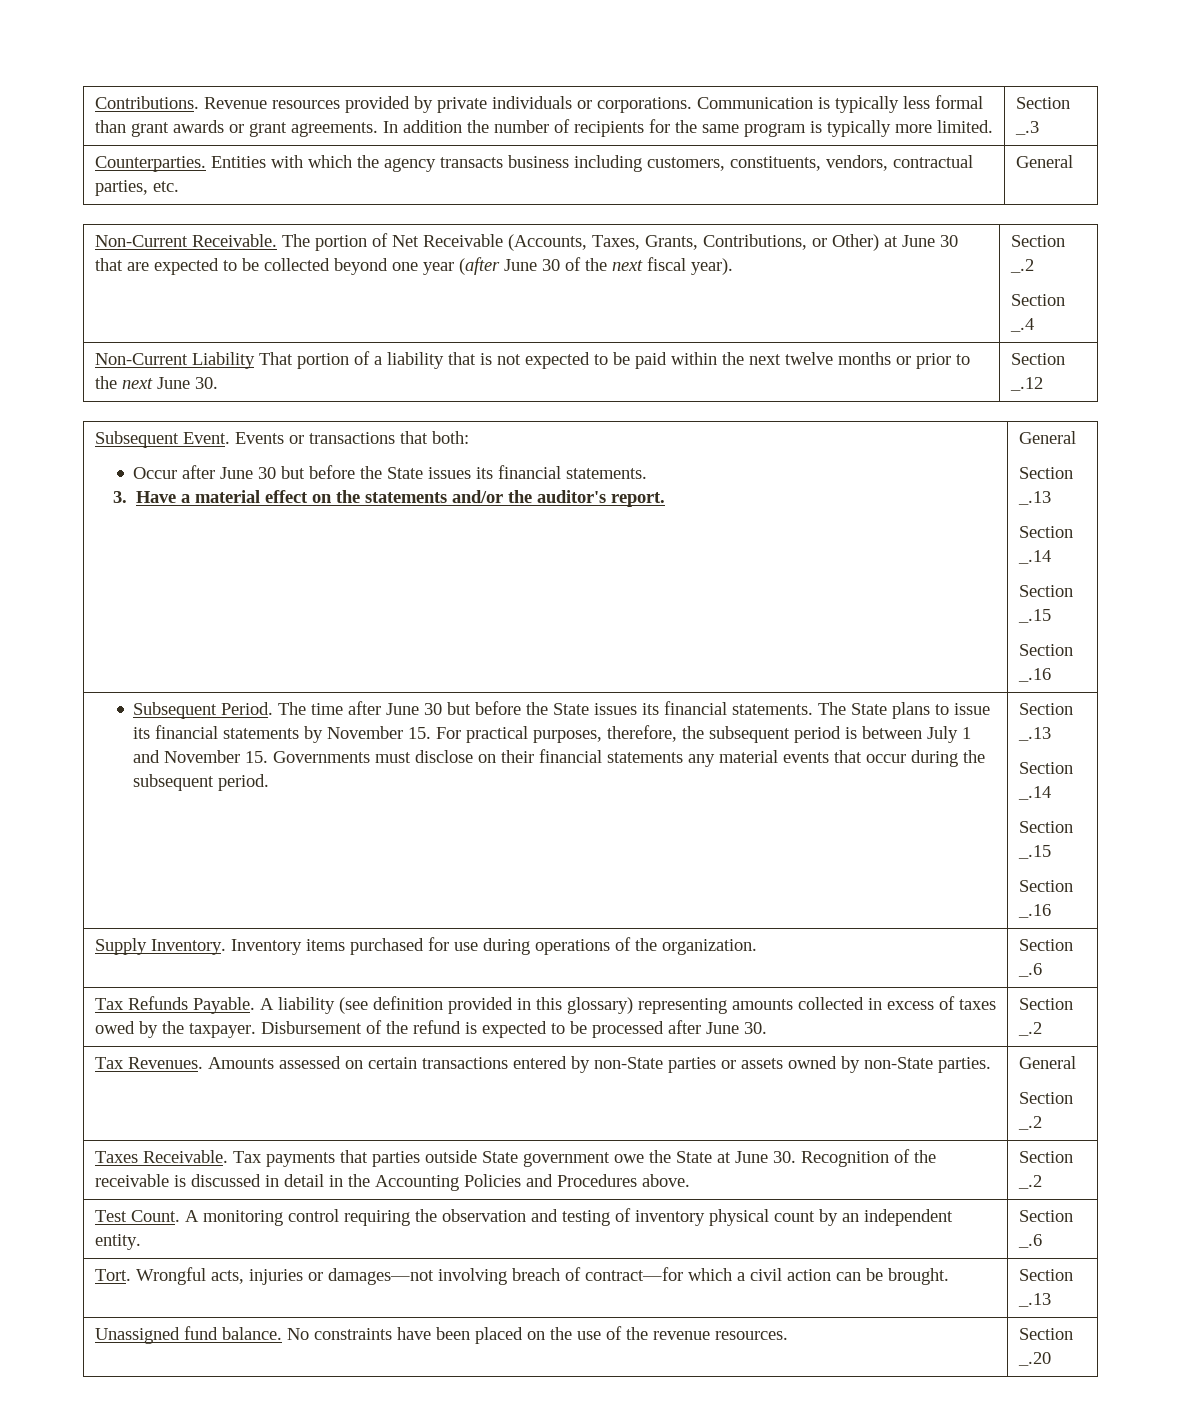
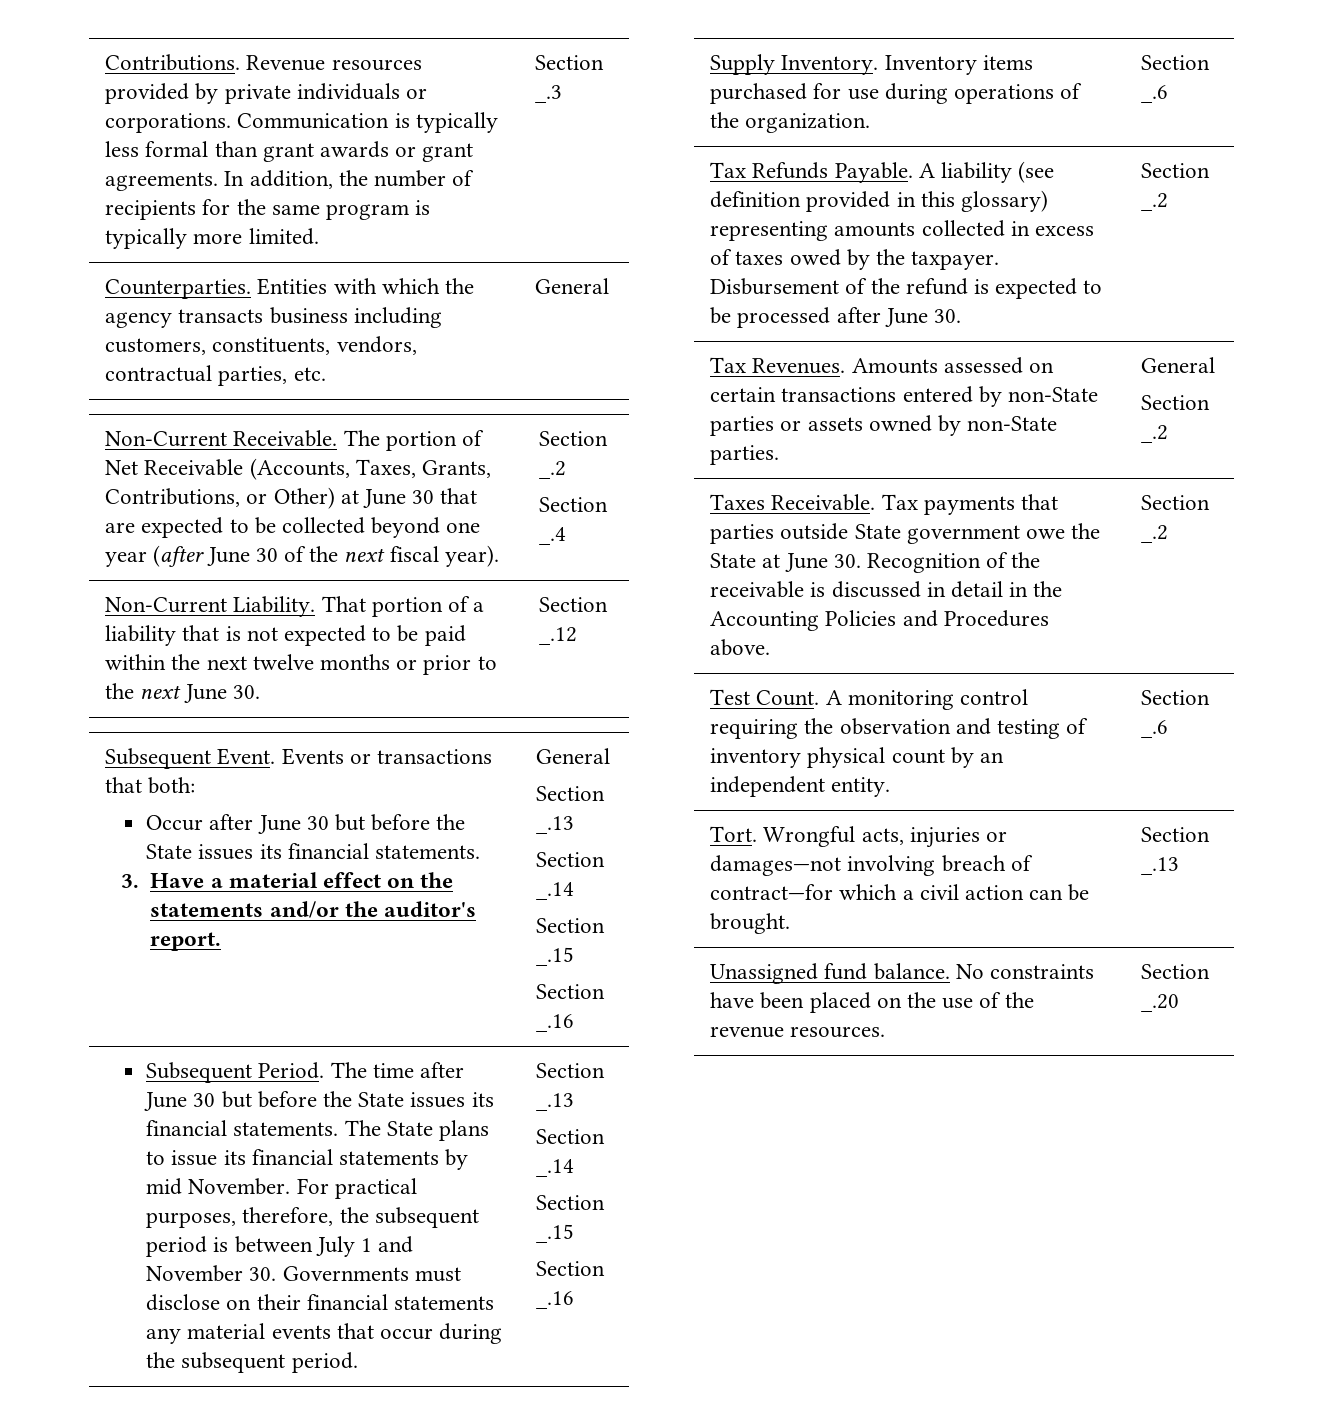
- Contributions. Revenue resources provided by private individuals or corporations. Communication is typically less formal than grant awards or grant agreements. In addition the number of recipients for the same program is typically more limited. | Section _.3
+ Contributions. Revenue resources provided by private individuals or corporations. Communication is typically less formal than grant awards or grant agreements. In addition, the number of recipients for the same program is typically more limited. | Section _.3
- Non-Current Liability That portion of a liability that is not expected to be paid within the next twelve months or prior to the next June 30. | Section _.12
+ Non-Current Liability. That portion of a liability that is not expected to be paid within the next twelve months or prior to the next June 30. | Section _.12
- The State plans to issue its financial statements by November 15. For practical purposes, therefore, the subsequent period is between July 1 and November 15. Governments must disclose on their financial statements any material events that occur during the subsequent period.
+ The State plans to issue its financial statements by mid November. For practical purposes, therefore, the subsequent period is between July 1 and November 30. Governments must disclose on their financial statements any material events that occur during the subsequent period.

